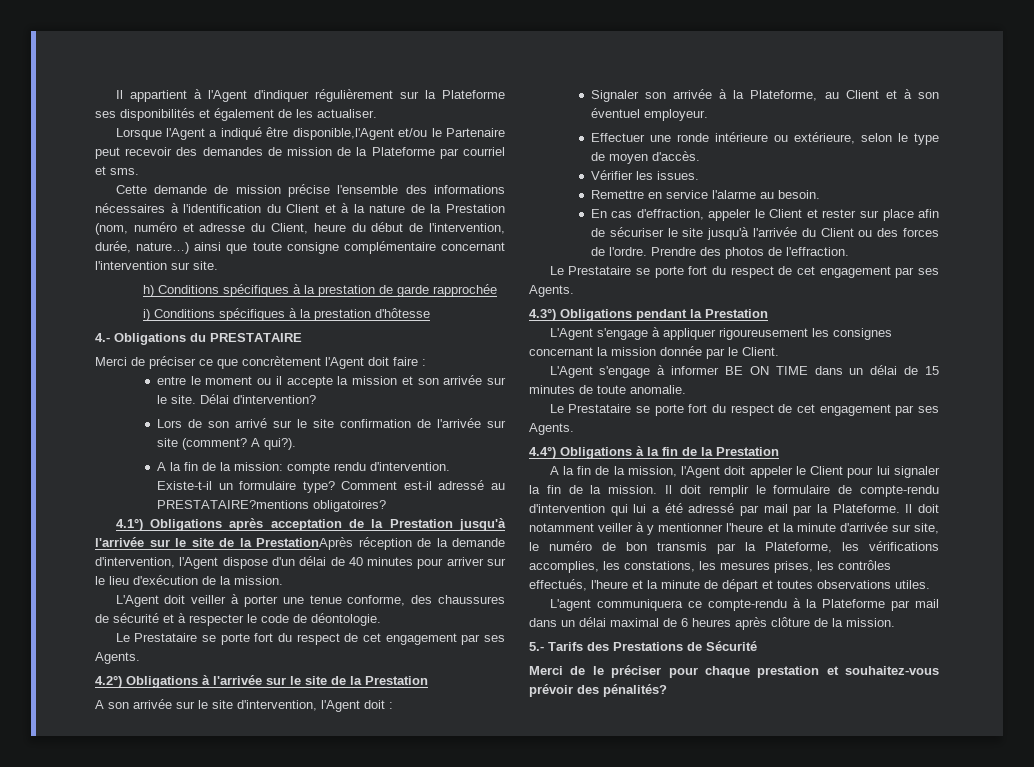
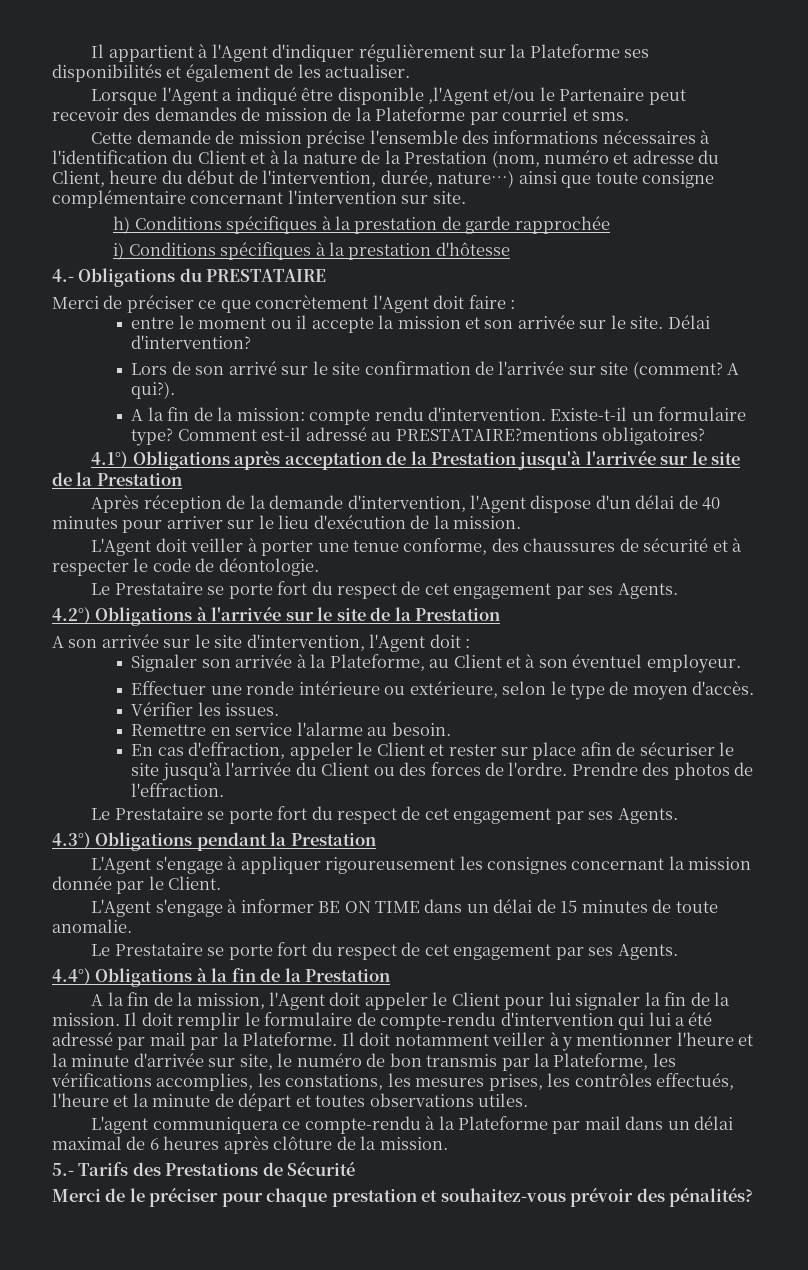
- Lorsque l'Agent a indiqué être disponible,l'Agent et/ou le Partenaire peut recevoir des demandes de mission de la Plateforme par courriel et sms.
+ Lorsque l'Agent a indiqué être disponible ,l'Agent et/ou le Partenaire peut recevoir des demandes de mission de la Plateforme par courriel et sms.
- 4.1°) Obligations après acceptation de la Prestation jusqu'à l'arrivée sur le site de la PrestationAprès réception de la demande d'intervention, l'Agent dispose d'un délai de 40 minutes pour arriver sur le lieu d'exécution de la mission.
+ 4.1°) Obligations après acceptation de la Prestation jusqu'à l'arrivée sur le site de la Prestation
+ Après réception de la demande d'intervention, l'Agent dispose d'un délai de 40 minutes pour arriver sur le lieu d'exécution de la mission.

